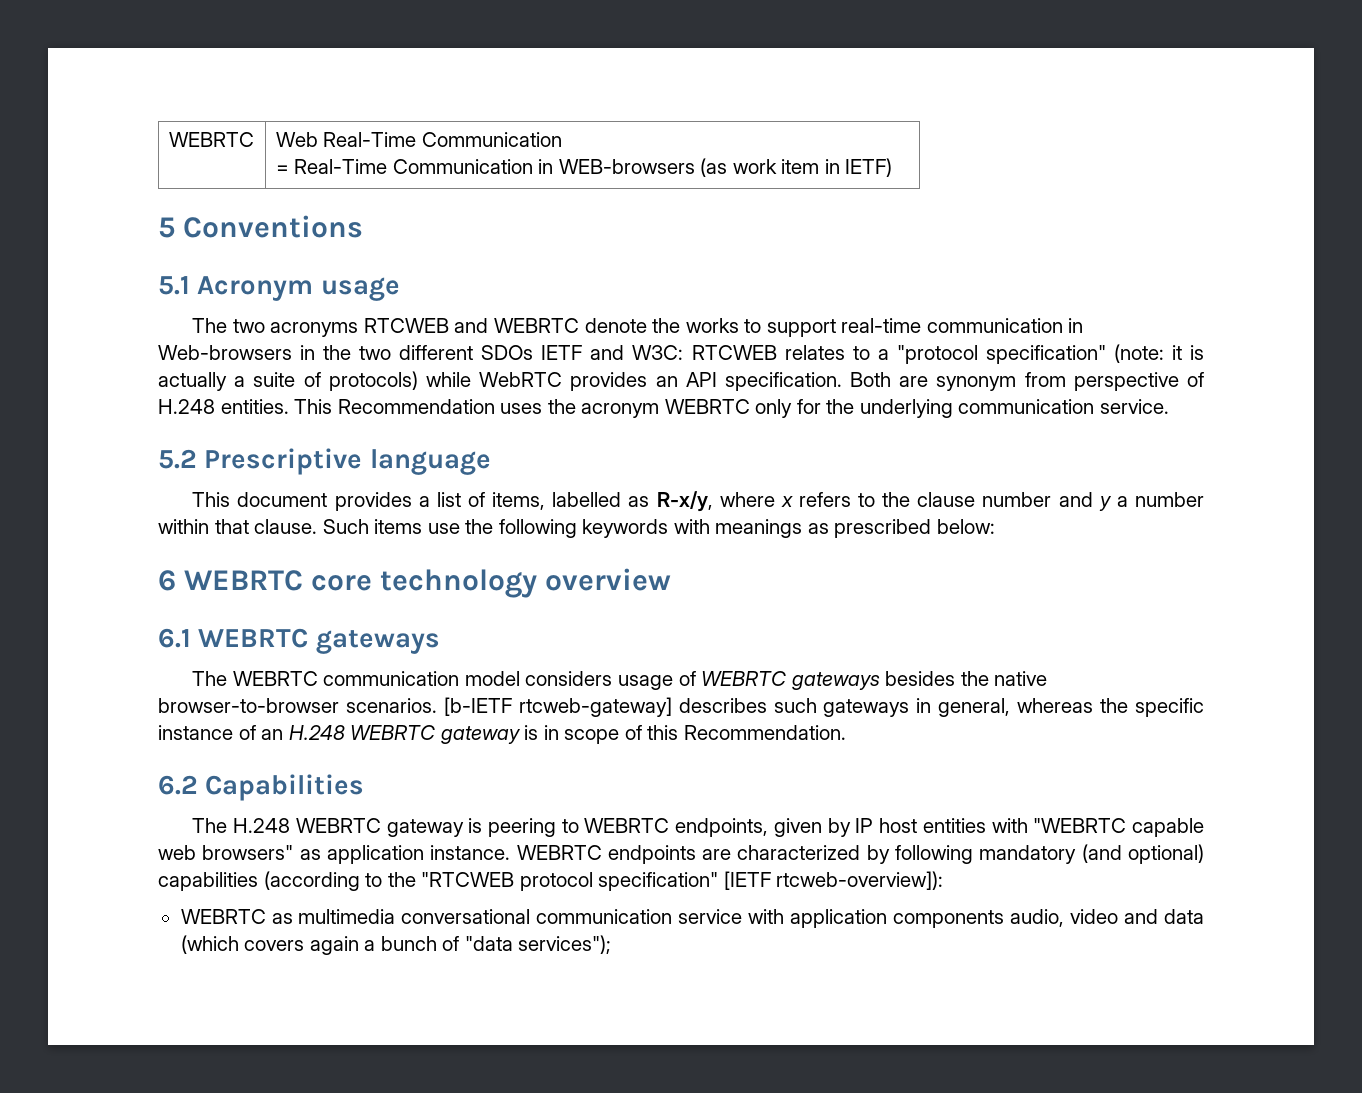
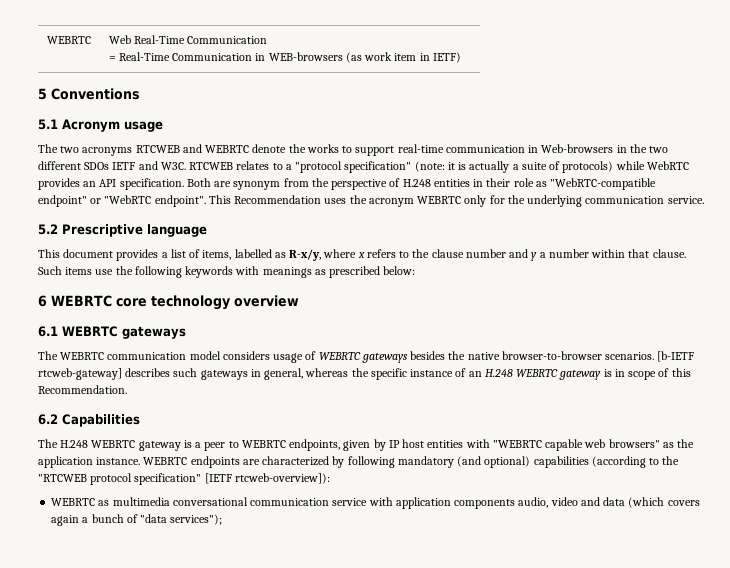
- The two acronyms RTCWEB and WEBRTC denote the works to support real-time communication in Web-browsers in the two different SDOs IETF and W3C: RTCWEB relates to a "protocol specification" (note: it is actually a suite of protocols) while WebRTC provides an API specification.
+ The two acronyms RTCWEB and WEBRTC denote the works to support real-time communication in Web-browsers in the two different SDOs IETF and W3C. RTCWEB relates to a "protocol specification" (note: it is actually a suite of protocols) while WebRTC provides an API specification.
- Both are synonym from perspective of H.248 entities.
+ Both are synonym from the perspective of H.248 entities in their role as "WebRTC-compatible endpoint" or "WebRTC endpoint".
- The H.248 WEBRTC gateway is peering to WEBRTC endpoints, given by IP host entities with "WEBRTC capable web browsers" as application instance.
+ The H.248 WEBRTC gateway is a peer to WEBRTC endpoints, given by IP host entities with "WEBRTC capable web browsers" as the application instance.

